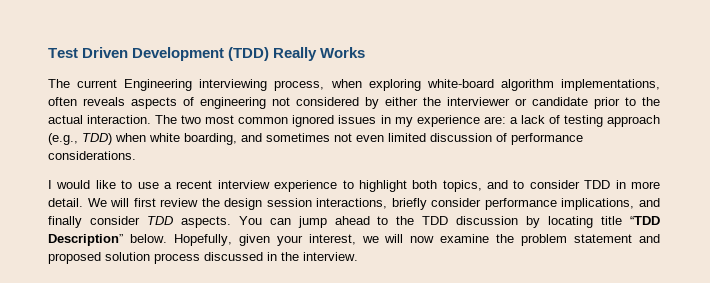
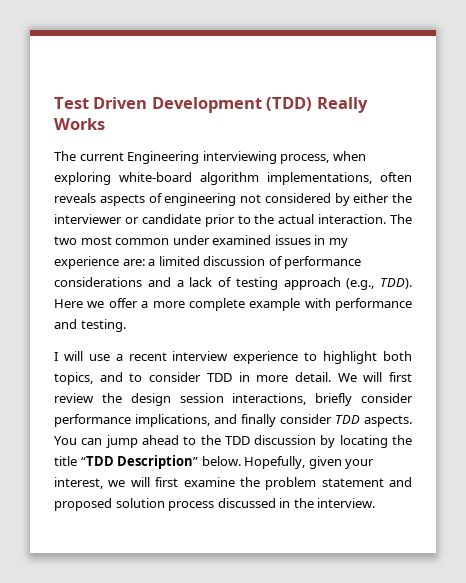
- The two most common ignored issues in my experience are: a lack of testing approach (e.g., TDD) when white boarding, and sometimes not even limited discussion of performance considerations.
- I would like to use a recent interview experience to highlight both topics, and to consider TDD in more detail.
+ The two most common under examined issues in my experience are: a limited discussion of performance considerations and a lack of testing approach (e.g., TDD). Here we offer a more complete example with performance and testing.
+ I will use a recent interview experience to highlight both topics, and to consider TDD in more detail.
- You can jump ahead to the TDD discussion by locating title “TDD Description” below.
+ You can jump ahead to the TDD discussion by locating the title “TDD Description” below.
- Hopefully, given your interest, we will now examine the problem statement and proposed solution process discussed in the interview.
+ Hopefully, given your interest, we will first examine the problem statement and proposed solution process discussed in the interview.

